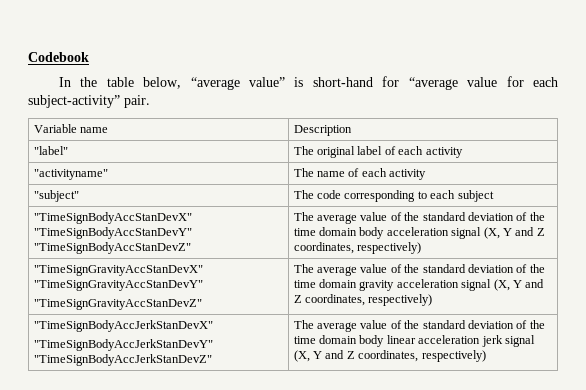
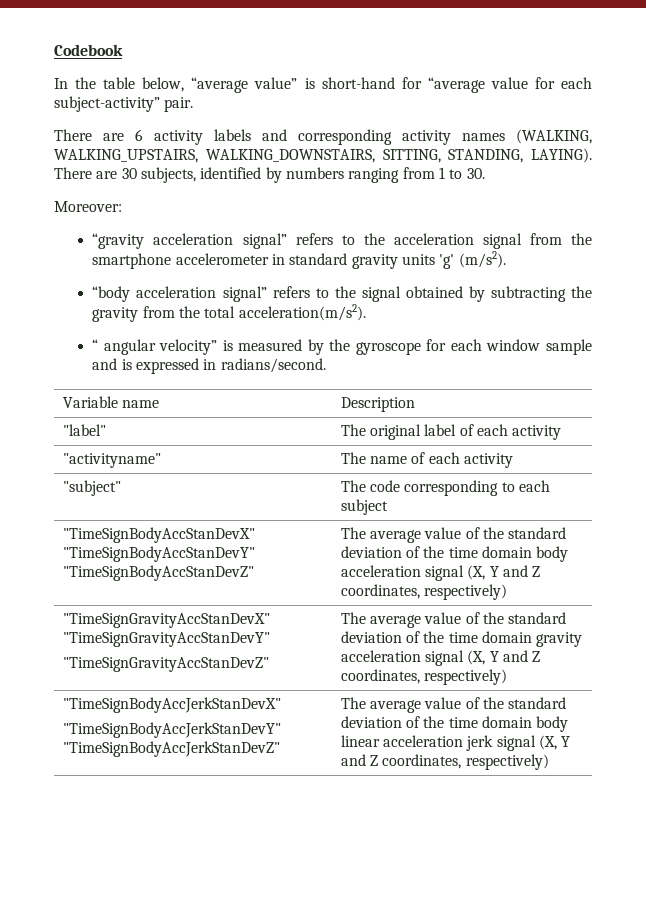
+ There are 6 activity labels and corresponding activity names (WALKING, WALKING_UPSTAIRS, WALKING_DOWNSTAIRS, SITTING, STANDING, LAYING). There are 30 subjects, identified by numbers ranging from 1 to 30.
+ Moreover:
+ “gravity acceleration signal” refers to the acceleration signal from the smartphone accelerometer in standard gravity units 'g' (m/s2).
+ “body acceleration signal” refers to the signal obtained by subtracting the gravity from the total acceleration(m/s2).
+ “ angular velocity” is measured by the gyroscope for each window sample and is expressed in radians/second.

